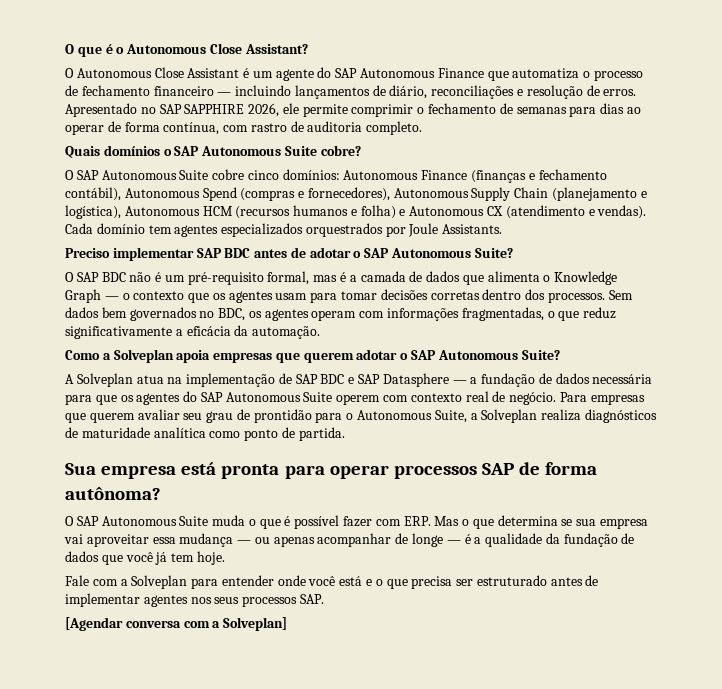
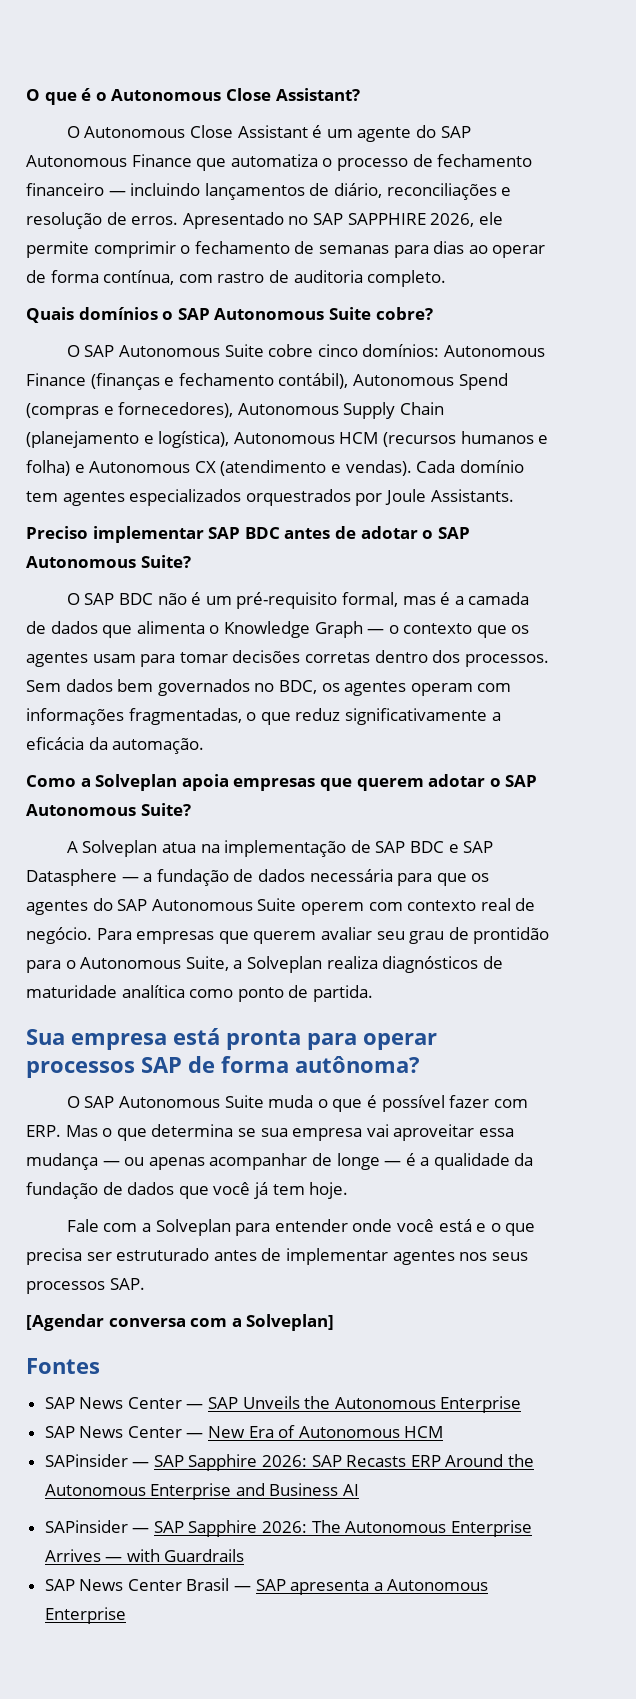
+ Fontes
+ SAP News Center — SAP Unveils the Autonomous Enterprise
+ SAP News Center — New Era of Autonomous HCM
+ SAPinsider — SAP Sapphire 2026: SAP Recasts ERP Around the Autonomous Enterprise and Business AI
+ SAPinsider — SAP Sapphire 2026: The Autonomous Enterprise Arrives — with Guardrails
+ SAP News Center Brasil — SAP apresenta a Autonomous Enterprise

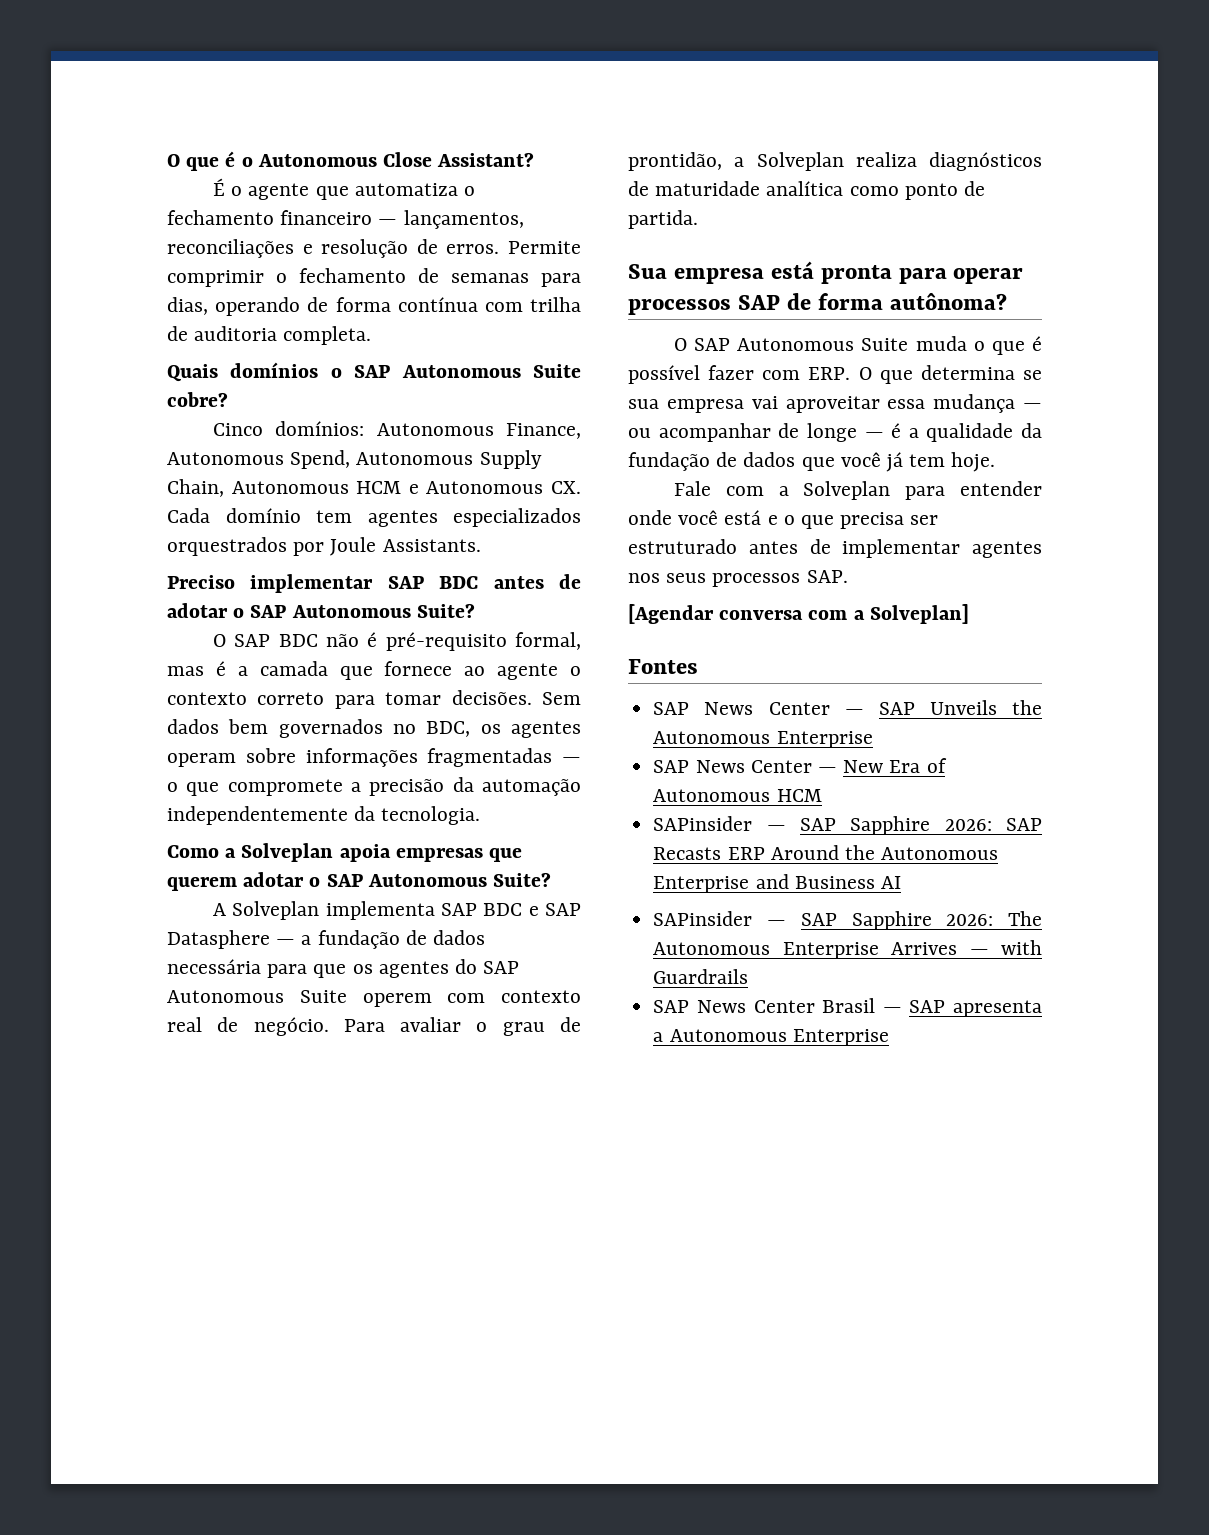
- O Autonomous Close Assistant é um agente do SAP Autonomous Finance que automatiza o processo de fechamento financeiro — incluindo lançamentos de diário, reconciliações e resolução de erros.
+ É o agente que automatiza o fechamento financeiro — lançamentos, reconciliações e resolução de erros.
- Apresentado no SAP SAPPHIRE 2026, ele permite comprimir o fechamento de semanas para dias ao operar de forma contínua, com rastro de auditoria completo.
+ Permite comprimir o fechamento de semanas para dias, operando de forma contínua com trilha de auditoria completa.
- O SAP Autonomous Suite cobre cinco domínios: Autonomous Finance (finanças e fechamento contábil), Autonomous Spend (compras e fornecedores), Autonomous Supply Chain (planejamento e logística), Autonomous HCM (recursos humanos e folha) e Autonomous CX (atendimento e vendas). Cada domínio tem agentes especializados orquestrados por Joule Assistants.
+ Cinco domínios: Autonomous Finance, Autonomous Spend, Autonomous Supply Chain, Autonomous HCM e Autonomous CX. Cada domínio tem agentes especializados orquestrados por Joule Assistants.
- O SAP BDC não é um pré-requisito formal, mas é a camada de dados que alimenta o Knowledge Graph — o contexto que os agentes usam para tomar decisões corretas dentro dos processos.
+ O SAP BDC não é pré-requisito formal, mas é a camada que fornece ao agente o contexto correto para tomar decisões.
- Sem dados bem governados no BDC, os agentes operam com informações fragmentadas, o que reduz significativamente a eficácia da automação.
+ Sem dados bem governados no BDC, os agentes operam sobre informações fragmentadas — o que compromete a precisão da automação independentemente da tecnologia.
- A Solveplan atua na implementação de SAP BDC e SAP Datasphere — a fundação de dados necessária para que os agentes do SAP Autonomous Suite operem com contexto real de negócio.
+ A Solveplan implementa SAP BDC e SAP Datasphere — a fundação de dados necessária para que os agentes do SAP Autonomous Suite operem com contexto real de negócio.
- Para empresas que querem avaliar seu grau de prontidão para o Autonomous Suite, a Solveplan realiza diagnósticos de maturidade analítica como ponto de partida.
+ Para avaliar o grau de prontidão, a Solveplan realiza diagnósticos de maturidade analítica como ponto de partida.
- O SAP Autonomous Suite muda o que é possível fazer com ERP. Mas o que determina se sua empresa vai aproveitar essa mudança — ou apenas acompanhar de longe — é a qualidade da fundação de dados que você já tem hoje.
+ O SAP Autonomous Suite muda o que é possível fazer com ERP. O que determina se sua empresa vai aproveitar essa mudança — ou acompanhar de longe — é a qualidade da fundação de dados que você já tem hoje.

